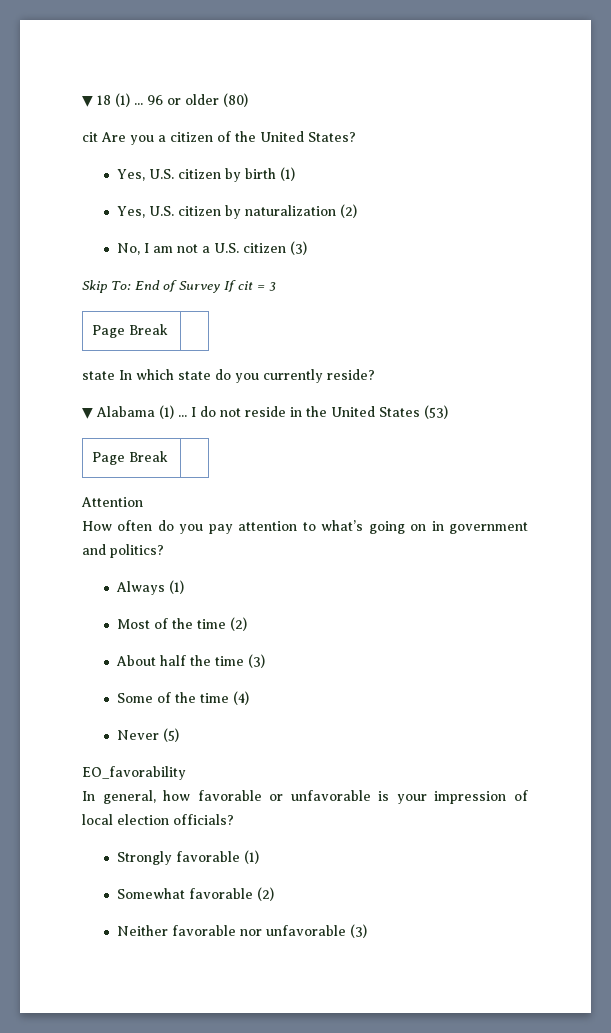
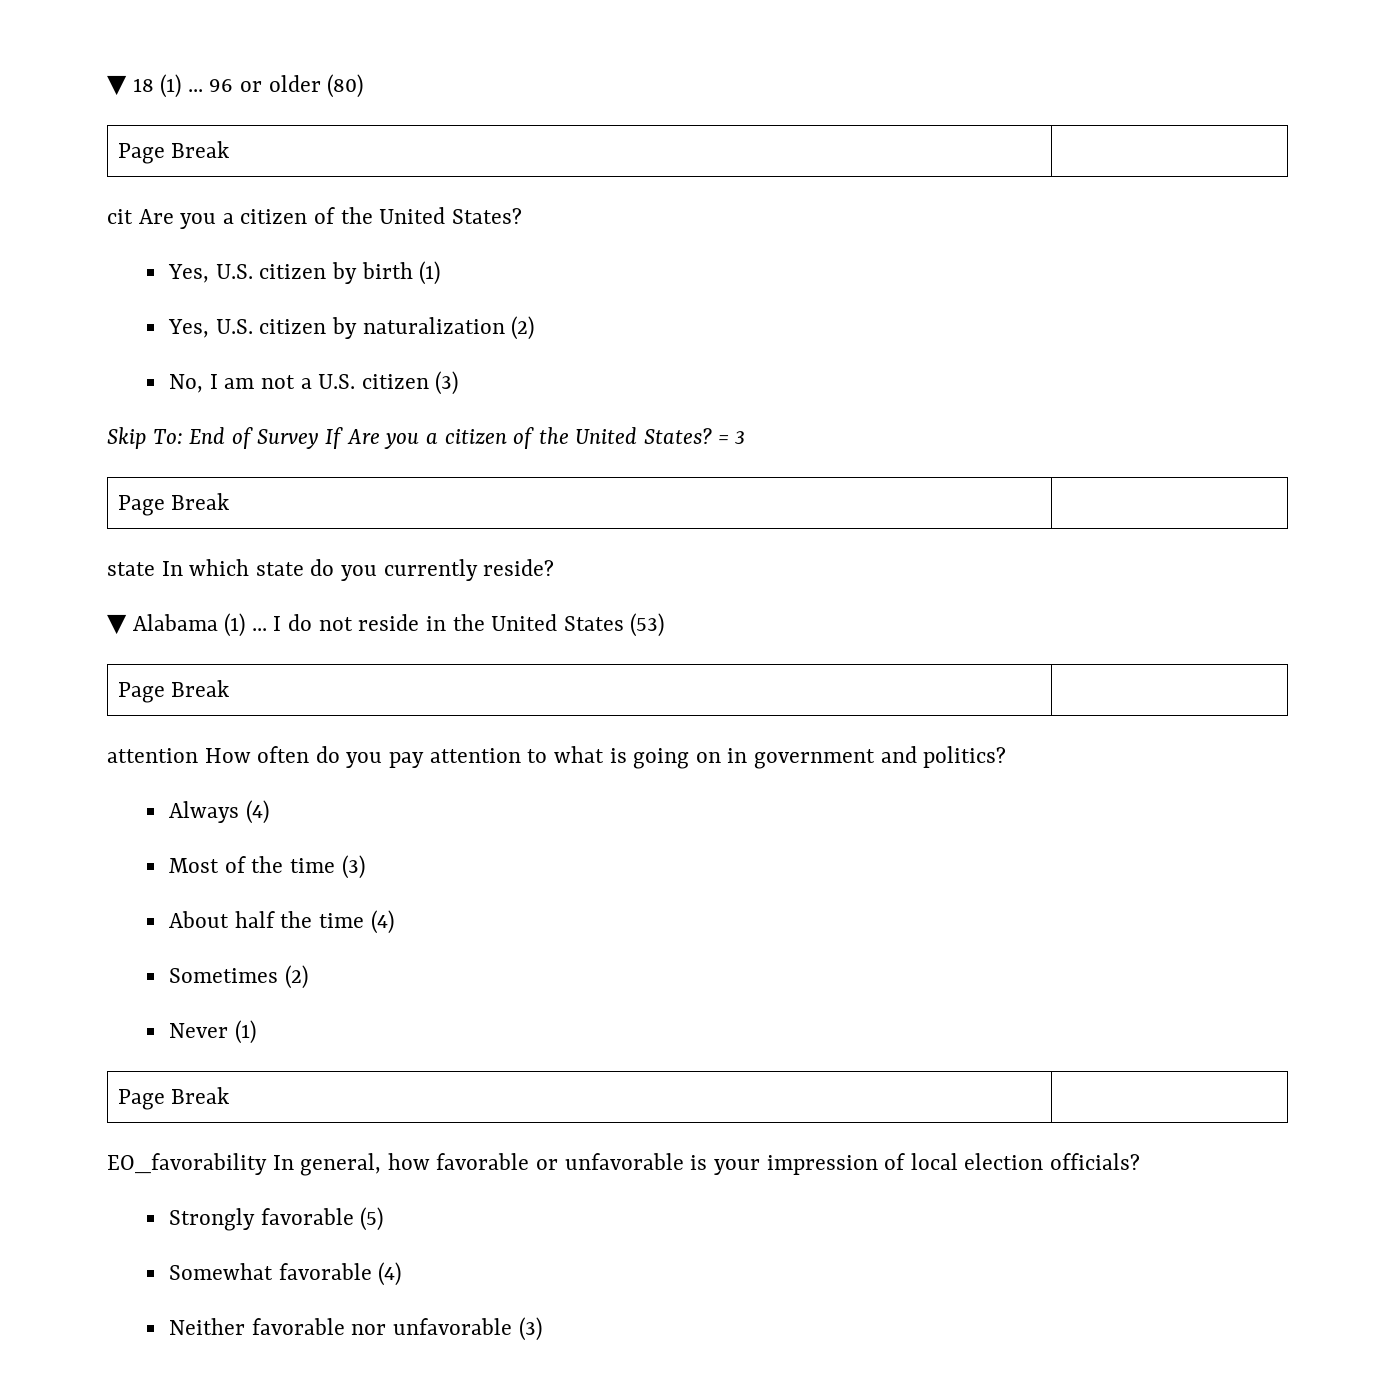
  96 or older (80)
+ Page Break |
- Skip To: End of Survey If cit = 3
+ Skip To: End of Survey If Are you a citizen of the United States? = 3
- Attention
- How often do you pay attention to what’s going on in government and politics?
+ attention How often do you pay attention to what is going on in government and politics?
- Always (1)
+ Always (4)
- Most of the time (2)
+ Most of the time (3)
- About half the time (3)
- Some of the time (4)
+ About half the time (4)
+ Sometimes (2)
- Never (5)
+ Never (1)
+ Page Break |
- EO_favorability
- In general, how favorable or unfavorable is your impression of local election officials?
+ EO_favorability In general, how favorable or unfavorable is your impression of local election officials?
- Strongly favorable (1)
+ Strongly favorable (5)
- Somewhat favorable (2)
+ Somewhat favorable (4)

